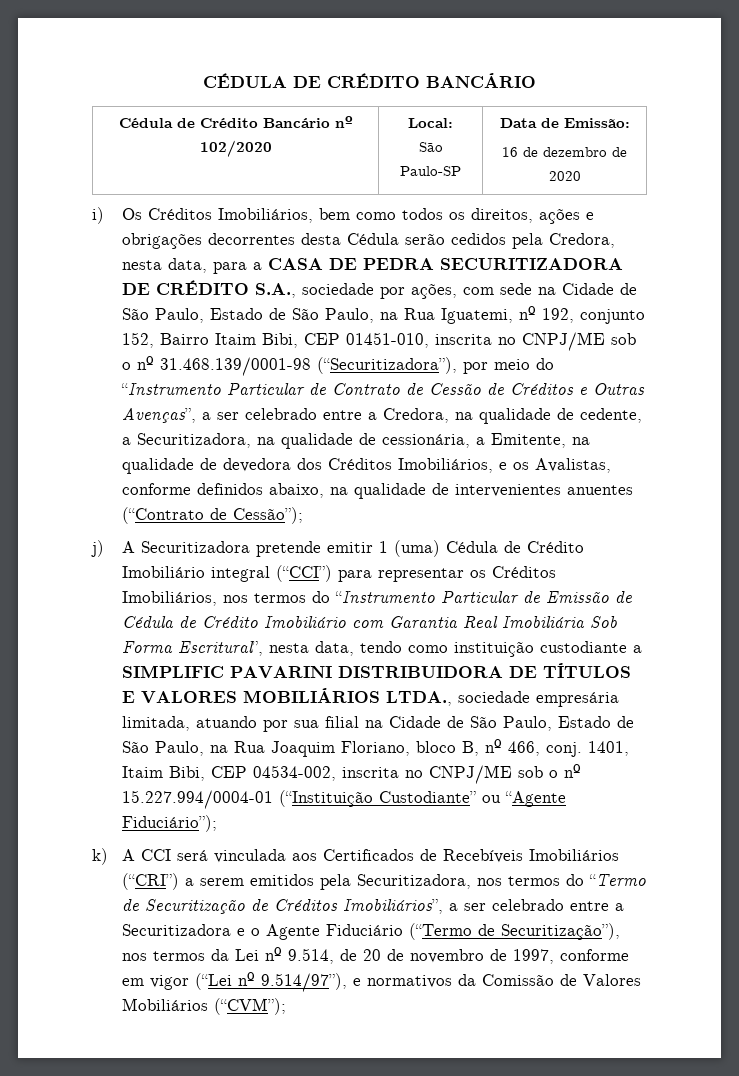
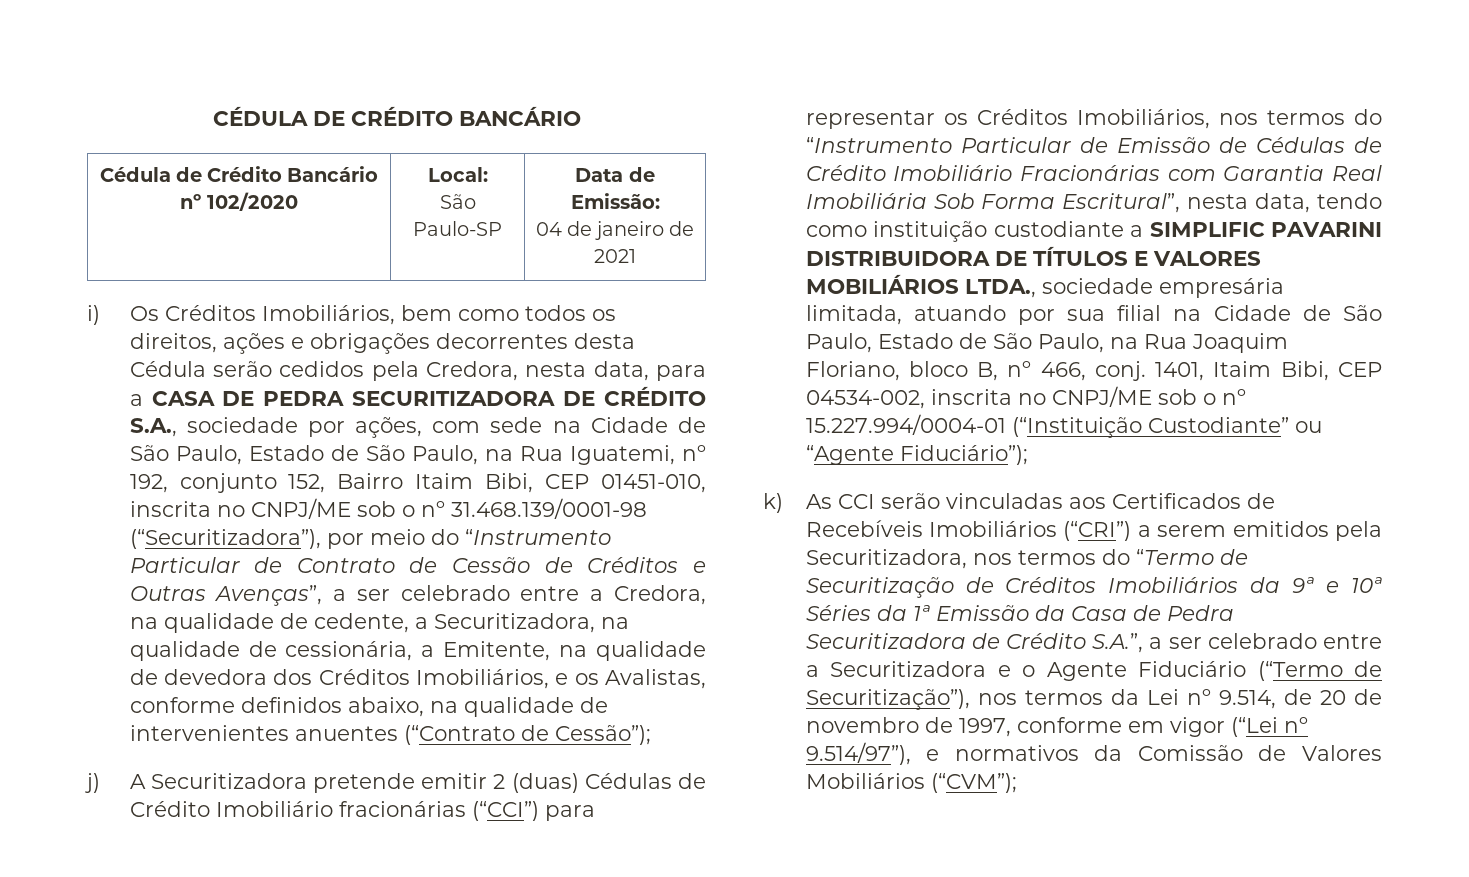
  Cédula de Crédito Bancário nº 102/2020 | Local:
  São Paulo-SP | Data de Emissão:
- 16 de dezembro de 2020
+ 04 de janeiro de 2021
- j) A Securitizadora pretende emitir 1 (uma) Cédula de Crédito Imobiliário integral (“CCI”) para representar os Créditos Imobiliários, nos termos do “Instrumento Particular de Emissão de Cédula de Crédito Imobiliário com Garantia Real Imobiliária Sob Forma Escritural”, nesta data, tendo como instituição custodiante a SIMPLIFIC PAVARINI DISTRIBUIDORA DE TÍTULOS E VALORES MOBILIÁRIOS LTDA., sociedade empresária limitada, atuando por sua filial na Cidade de São Paulo, Estado de São Paulo, na Rua Joaquim Floriano, bloco B, nº 466, conj.
+ j) A Securitizadora pretende emitir 2 (duas) Cédulas de Crédito Imobiliário fracionárias (“CCI”) para representar os Créditos Imobiliários, nos termos do “Instrumento Particular de Emissão de Cédulas de Crédito Imobiliário Fracionárias com Garantia Real Imobiliária Sob Forma Escritural”, nesta data, tendo como instituição custodiante a SIMPLIFIC PAVARINI DISTRIBUIDORA DE TÍTULOS E VALORES MOBILIÁRIOS LTDA., sociedade empresária limitada, atuando por sua filial na Cidade de São Paulo, Estado de São Paulo, na Rua Joaquim Floriano, bloco B, nº 466, conj.
- k) A CCI será vinculada aos Certificados de Recebíveis Imobiliários (“CRI”) a serem emitidos pela Securitizadora, nos termos do “Termo de Securitização de Créditos Imobiliários”, a ser celebrado entre a Securitizadora e o Agente Fiduciário (“Termo de Securitização”), nos termos da Lei nº 9.514, de 20 de novembro de 1997, conforme em vigor (“Lei nº 9.514/97”), e normativos da Comissão de Valores Mobiliários (“CVM”);
+ k) As CCI serão vinculadas aos Certificados de Recebíveis Imobiliários (“CRI”) a serem emitidos pela Securitizadora, nos termos do “Termo de Securitização de Créditos Imobiliários da 9ª e 10ª Séries da 1ª Emissão da Casa de Pedra Securitizadora de Crédito S.A.”, a ser celebrado entre a Securitizadora e o Agente Fiduciário (“Termo de Securitização”), nos termos da Lei nº 9.514, de 20 de novembro de 1997, conforme em vigor (“Lei nº 9.514/97”), e normativos da Comissão de Valores Mobiliários (“CVM”);

